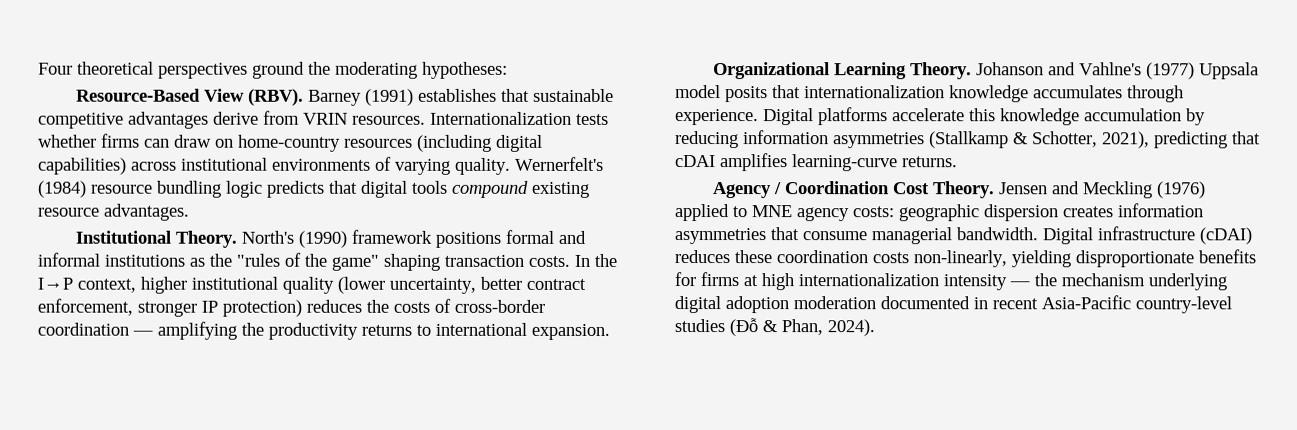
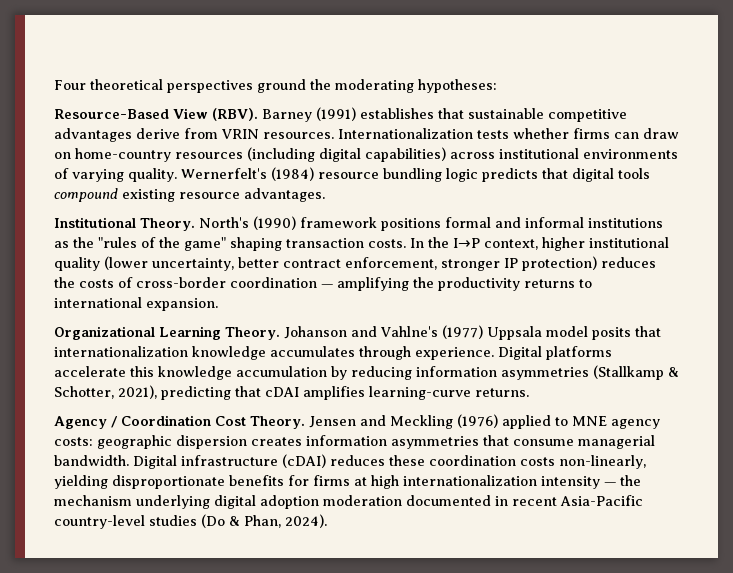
- Digital infrastructure (cDAI) reduces these coordination costs non-linearly, yielding disproportionate benefits for firms at high internationalization intensity — the mechanism underlying digital adoption moderation documented in recent Asia-Pacific country-level studies (Đỗ & Phan, 2024).
+ Digital infrastructure (cDAI) reduces these coordination costs non-linearly, yielding disproportionate benefits for firms at high internationalization intensity — the mechanism underlying digital adoption moderation documented in recent Asia-Pacific country-level studies (Do & Phan, 2024).

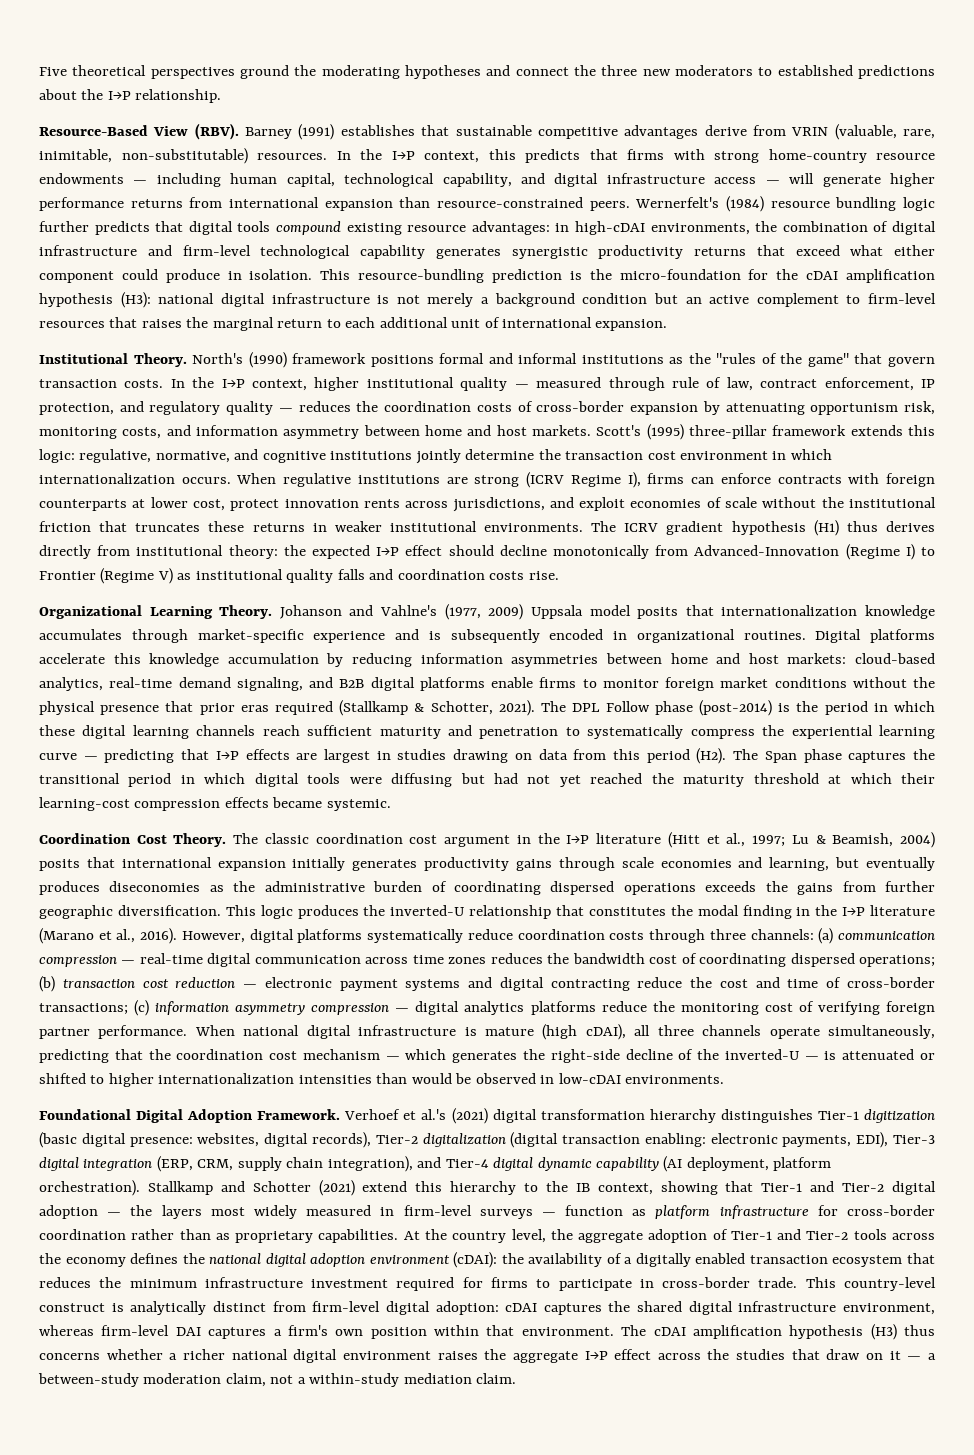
- Four theoretical perspectives ground the moderating hypotheses:
+ Five theoretical perspectives ground the moderating hypotheses and connect the three new moderators to established predictions about the I→P relationship.
- Barney (1991) establishes that sustainable competitive advantages derive from VRIN resources. Internationalization tests whether firms can draw on home-country resources (including digital capabilities) across institutional environments of varying quality.
+ Barney (1991) establishes that sustainable competitive advantages derive from VRIN (valuable, rare, inimitable, non-substitutable) resources. In the I→P context, this predicts that firms with strong home-country resource endowments — including human capital, technological capability, and digital infrastructure access — will generate higher performance returns from international expansion than resource-constrained peers.
- Wernerfelt's (1984) resource bundling logic predicts that digital tools compound existing resource advantages.
+ Wernerfelt's (1984) resource bundling logic further predicts that digital tools compound existing resource advantages: in high-cDAI environments, the combination of digital infrastructure and firm-level technological capability generates synergistic productivity returns that exceed what either component could produce in isolation. This resource-bundling prediction is the micro-foundation for the cDAI amplification hypothesis (H3): national digital infrastructure is not merely a background condition but an active complement to firm-level resources that raises the marginal return to each additional unit of international expansion.
- North's (1990) framework positions formal and informal institutions as the "rules of the game" shaping transaction costs.
+ North's (1990) framework positions formal and informal institutions as the "rules of the game" that govern transaction costs.
- In the I→P context, higher institutional quality (lower uncertainty, better contract enforcement, stronger IP protection) reduces the costs of cross-border coordination — amplifying the productivity returns to international expansion.
+ In the I→P context, higher institutional quality — measured through rule of law, contract enforcement, IP protection, and regulatory quality — reduces the coordination costs of cross-border expansion by attenuating opportunism risk, monitoring costs, and information asymmetry between home and host markets. Scott's (1995) three-pillar framework extends this logic: regulative, normative, and cognitive institutions jointly determine the transaction cost environment in which internationalization occurs. When regulative institutions are strong (ICRV Regime I), firms can enforce contracts with foreign counterparts at lower cost, protect innovation rents across jurisdictions, and exploit economies of scale without the institutional friction that truncates these returns in weaker institutional environments. The ICRV gradient hypothesis (H1) thus derives directly from institutional theory: the expected I→P effect should decline monotonically from Advanced-Innovation (Regime I) to Frontier (Regime V) as institutional quality falls and coordination costs rise.
- Johanson and Vahlne's (1977) Uppsala model posits that internationalization knowledge accumulates through experience.
+ Johanson and Vahlne's (1977, 2009) Uppsala model posits that internationalization knowledge accumulates through market-specific experience and is subsequently encoded in organizational routines.
- Digital platforms accelerate this knowledge accumulation by reducing information asymmetries (Stallkamp & Schotter, 2021), predicting that cDAI amplifies learning-curve returns.
- Agency / Coordination Cost Theory. Jensen and Meckling (1976) applied to MNE agency costs: geographic dispersion creates information asymmetries that consume managerial bandwidth. Digital infrastructure (cDAI) reduces these coordination costs non-linearly, yielding disproportionate benefits for firms at high internationalization intensity — the mechanism underlying digital adoption moderation documented in recent Asia-Pacific country-level studies (Do & Phan, 2024).
+ Digital platforms accelerate this knowledge accumulation by reducing information asymmetries between home and host markets: cloud-based analytics, real-time demand signaling, and B2B digital platforms enable firms to monitor foreign market conditions without the physical presence that prior eras required (Stallkamp & Schotter, 2021). The DPL Follow phase (post-2014) is the period in which these digital learning channels reach sufficient maturity and penetration to systematically compress the experiential learning curve — predicting that I→P effects are largest in studies drawing on data from this period (H2). The Span phase captures the transitional period in which digital tools were diffusing but had not yet reached the maturity threshold at which their learning-cost compression effects became systemic.
+ Coordination Cost Theory. The classic coordination cost argument in the I→P literature (Hitt et al., 1997; Lu & Beamish, 2004) posits that international expansion initially generates productivity gains through scale economies and learning, but eventually produces diseconomies as the administrative burden of coordinating dispersed operations exceeds the gains from further geographic diversification. This logic produces the inverted-U relationship that constitutes the modal finding in the I→P literature (Marano et al., 2016). However, digital platforms systematically reduce coordination costs through three channels: (a) communication compression — real-time digital communication across time zones reduces the bandwidth cost of coordinating dispersed operations; (b) transaction cost reduction — electronic payment systems and digital contracting reduce the cost and time of cross-border transactions; (c) information asymmetry compression — digital analytics platforms reduce the monitoring cost of verifying foreign partner performance. When national digital infrastructure is mature (high cDAI), all three channels operate simultaneously, predicting that the coordination cost mechanism — which generates the right-side decline of the inverted-U — is attenuated or shifted to higher internationalization intensities than would be observed in low-cDAI environments.
+ Foundational Digital Adoption Framework. Verhoef et al.'s (2021) digital transformation hierarchy distinguishes Tier-1 digitization (basic digital presence: websites, digital records), Tier-2 digitalization (digital transaction enabling: electronic payments, EDI), Tier-3 digital integration (ERP, CRM, supply chain integration), and Tier-4 digital dynamic capability (AI deployment, platform orchestration). Stallkamp and Schotter (2021) extend this hierarchy to the IB context, showing that Tier-1 and Tier-2 digital adoption — the layers most widely measured in firm-level surveys — function as platform infrastructure for cross-border coordination rather than as proprietary capabilities. At the country level, the aggregate adoption of Tier-1 and Tier-2 tools across the economy defines the national digital adoption environment (cDAI): the availability of a digitally enabled transaction ecosystem that reduces the minimum infrastructure investment required for firms to participate in cross-border trade. This country-level construct is analytically distinct from firm-level digital adoption: cDAI captures the shared digital infrastructure environment, whereas firm-level DAI captures a firm's own position within that environment. The cDAI amplification hypothesis (H3) thus concerns whether a richer national digital environment raises the aggregate I→P effect across the studies that draw on it — a between-study moderation claim, not a within-study mediation claim.

